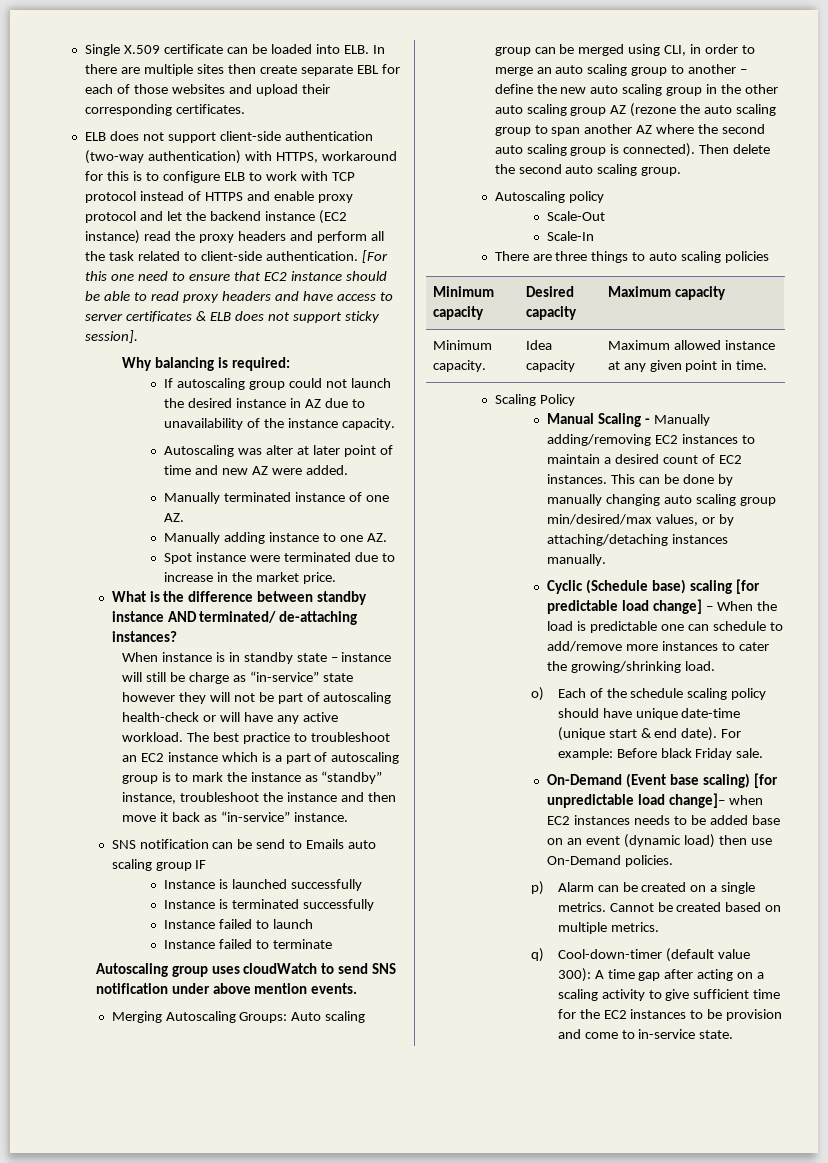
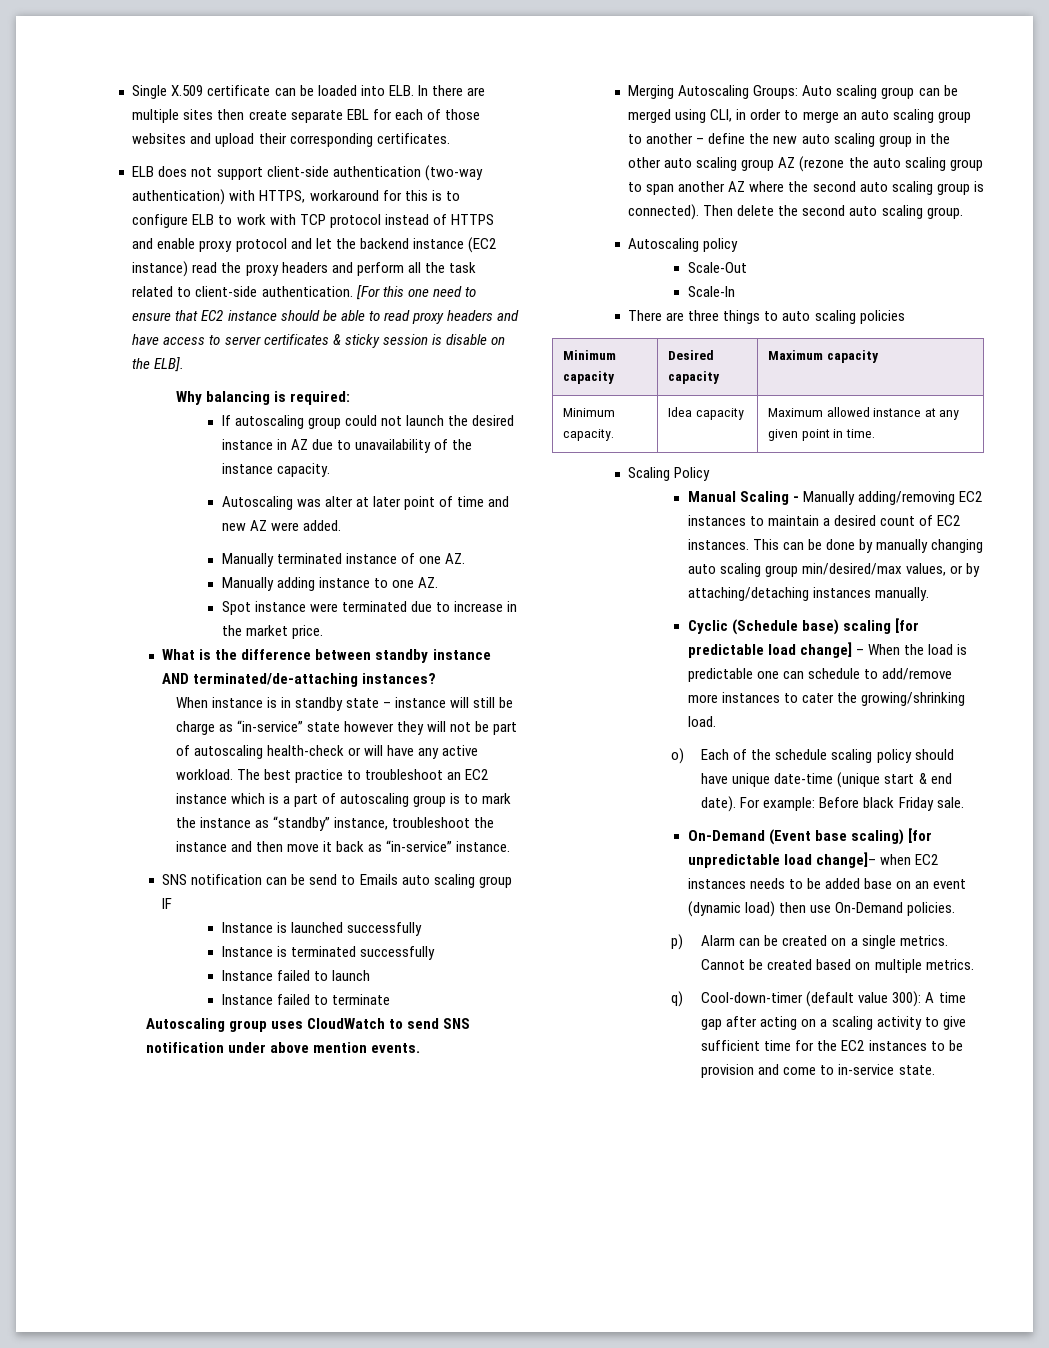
- [For this one need to ensure that EC2 instance should be able to read proxy headers and have access to server certificates & ELB does not support sticky session].
+ [For this one need to ensure that EC2 instance should be able to read proxy headers and have access to server certificates & sticky session is disable on the ELB].
- What is the difference between standby instance AND terminated/ de-attaching instances?
+ What is the difference between standby instance AND terminated/de-attaching instances?
- Autoscaling group uses cloudWatch to send SNS notification under above mention events.
+ Autoscaling group uses CloudWatch to send SNS notification under above mention events.

